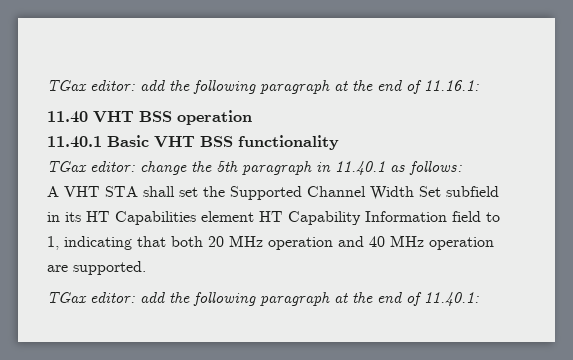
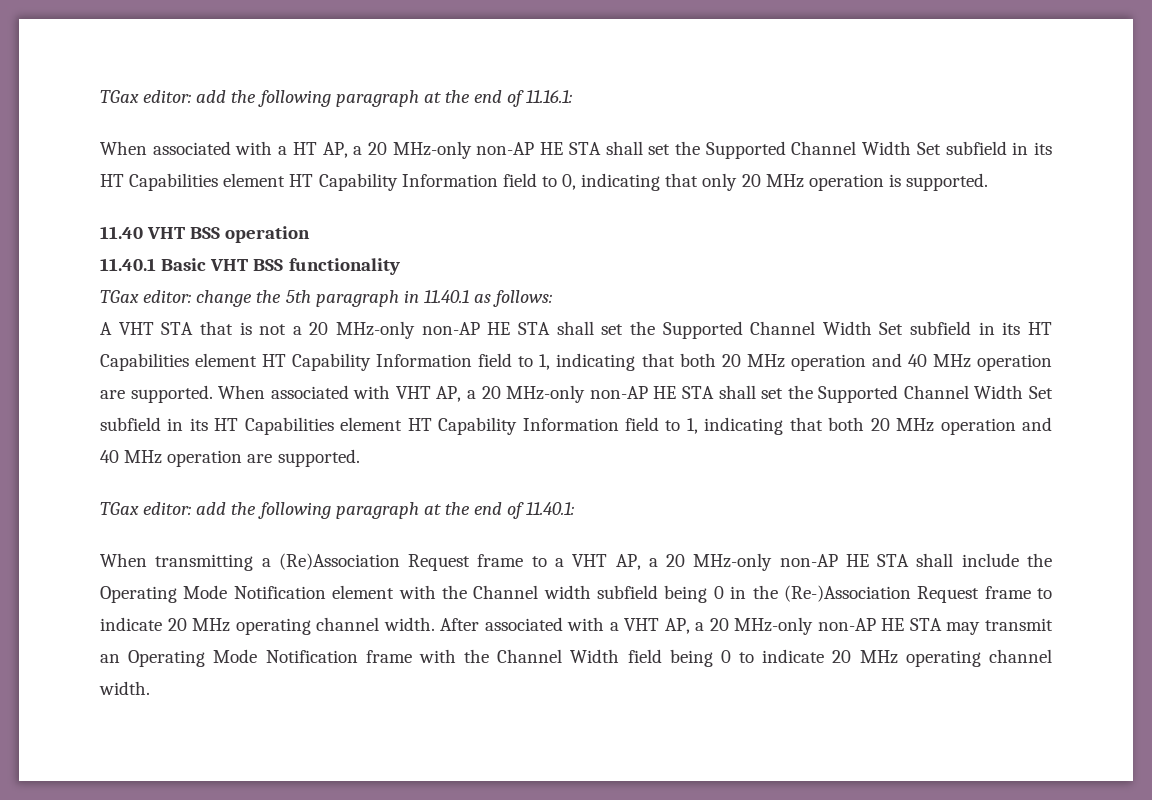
+ When associated with a HT AP, a 20 MHz-only non-AP HE STA shall set the Supported Channel Width Set subfield in its HT Capabilities element HT Capability Information field to 0, indicating that only 20 MHz operation is supported.
- A VHT STA shall set the Supported Channel Width Set subfield in its HT Capabilities element HT Capability Information field to 1, indicating that both 20 MHz operation and 40 MHz operation are supported.
+ A VHT STA that is not a 20 MHz-only non-AP HE STA shall set the Supported Channel Width Set subfield in its HT Capabilities element HT Capability Information field to 1, indicating that both 20 MHz operation and 40 MHz operation are supported. When associated with VHT AP, a 20 MHz-only non-AP HE STA shall set the Supported Channel Width Set subfield in its HT Capabilities element HT Capability Information field to 1, indicating that both 20 MHz operation and 40 MHz operation are supported.
+ When transmitting a (Re)Association Request frame to a VHT AP, a 20 MHz-only non-AP HE STA shall include the Operating Mode Notification element with the Channel width subfield being 0 in the (Re-)Association Request frame to indicate 20 MHz operating channel width. After associated with a VHT AP, a 20 MHz-only non-AP HE STA may transmit an Operating Mode Notification frame with the Channel Width field being 0 to indicate 20 MHz operating channel width.

